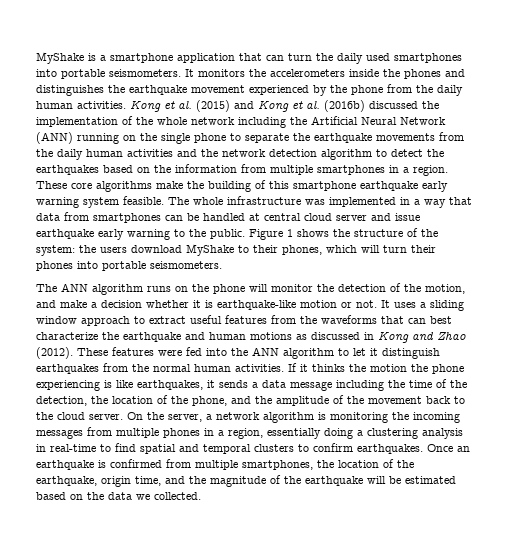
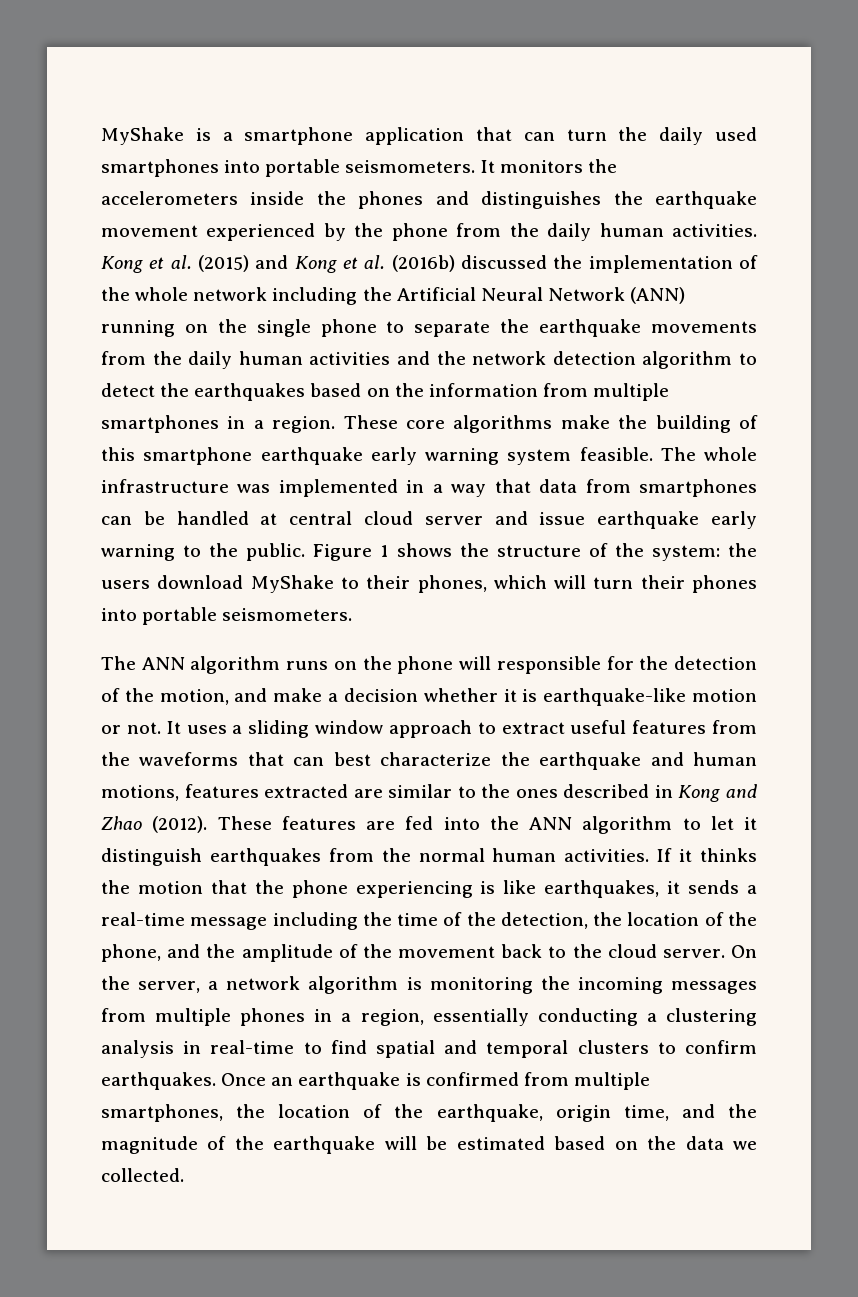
- The ANN algorithm runs on the phone will monitor the detection of the motion, and make a decision whether it is earthquake-like motion or not.
+ The ANN algorithm runs on the phone will responsible for the detection of the motion, and make a decision whether it is earthquake-like motion or not.
- It uses a sliding window approach to extract useful features from the waveforms that can best characterize the earthquake and human motions as discussed in Kong and Zhao (2012).
+ It uses a sliding window approach to extract useful features from the waveforms that can best characterize the earthquake and human motions, features extracted are similar to the ones described in Kong and Zhao (2012).
- These features were fed into the ANN algorithm to let it distinguish earthquakes from the normal human activities.
+ These features are fed into the ANN algorithm to let it distinguish earthquakes from the normal human activities.
- If it thinks the motion the phone experiencing is like earthquakes, it sends a data message including the time of the detection, the location of the phone, and the amplitude of the movement back to the cloud server.
+ If it thinks the motion that the phone experiencing is like earthquakes, it sends a real-time message including the time of the detection, the location of the phone, and the amplitude of the movement back to the cloud server.
- On the server, a network algorithm is monitoring the incoming messages from multiple phones in a region, essentially doing a clustering analysis in real-time to find spatial and temporal clusters to confirm earthquakes.
+ On the server, a network algorithm is monitoring the incoming messages from multiple phones in a region, essentially conducting a clustering analysis in real-time to find spatial and temporal clusters to confirm earthquakes.

